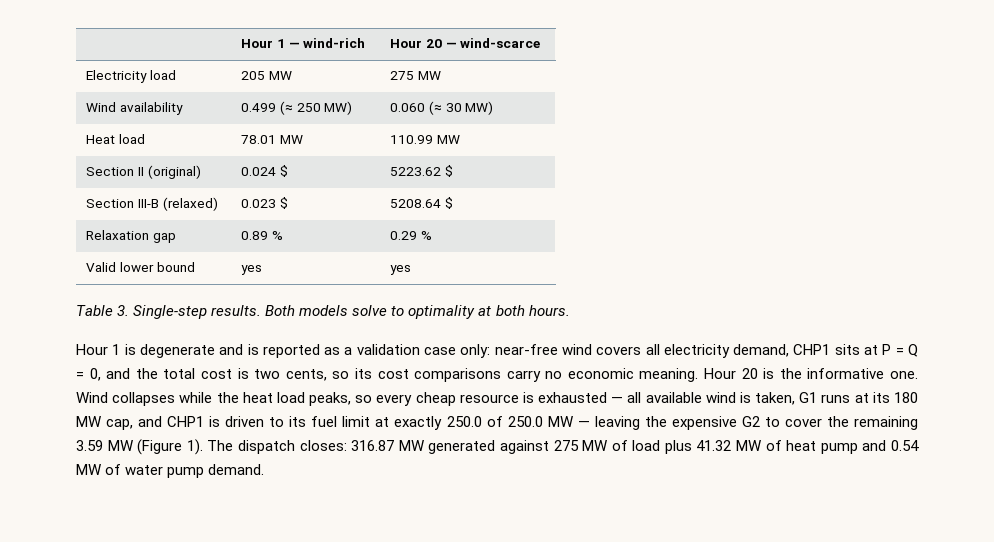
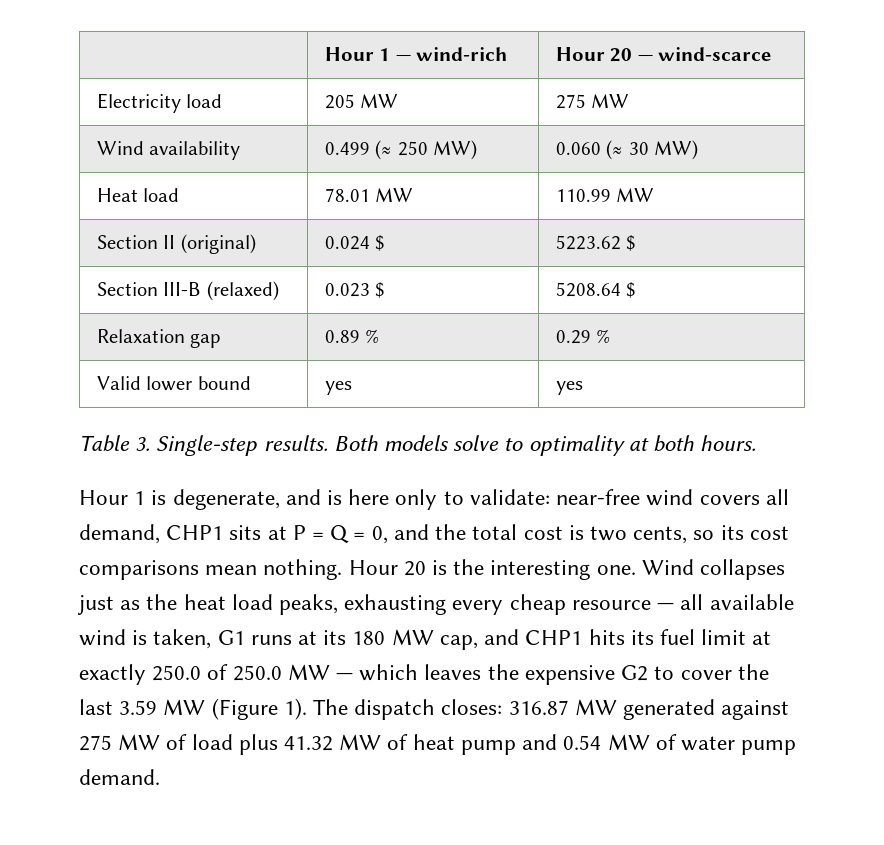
- Hour 1 is degenerate and is reported as a validation case only: near-free wind covers all electricity demand, CHP1 sits at P = Q = 0, and the total cost is two cents, so its cost comparisons carry no economic meaning.
+ Hour 1 is degenerate, and is here only to validate: near-free wind covers all demand, CHP1 sits at P = Q = 0, and the total cost is two cents, so its cost comparisons mean nothing.
- Hour 20 is the informative one.
+ Hour 20 is the interesting one.
- Wind collapses while the heat load peaks, so every cheap resource is exhausted — all available wind is taken, G1 runs at its 180 MW cap, and CHP1 is driven to its fuel limit at exactly 250.0 of 250.0 MW — leaving the expensive G2 to cover the remaining 3.59 MW (Figure 1).
+ Wind collapses just as the heat load peaks, exhausting every cheap resource — all available wind is taken, G1 runs at its 180 MW cap, and CHP1 hits its fuel limit at exactly 250.0 of 250.0 MW — which leaves the expensive G2 to cover the last 3.59 MW (Figure 1).

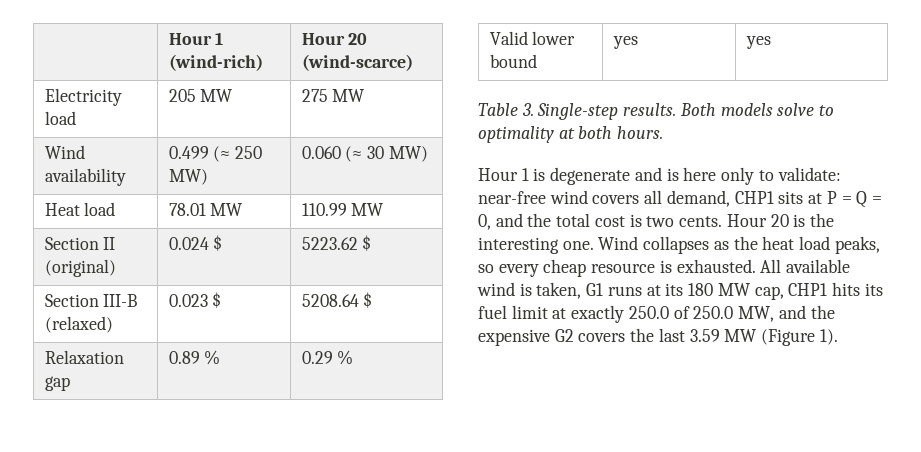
- | Hour 1 — wind-rich | Hour 20 — wind-scarce
+ | Hour 1 (wind-rich) | Hour 20 (wind-scarce)
- Hour 1 is degenerate, and is here only to validate: near-free wind covers all demand, CHP1 sits at P = Q = 0, and the total cost is two cents, so its cost comparisons mean nothing.
+ Hour 1 is degenerate and is here only to validate: near-free wind covers all demand, CHP1 sits at P = Q = 0, and the total cost is two cents.
- Wind collapses just as the heat load peaks, exhausting every cheap resource — all available wind is taken, G1 runs at its 180 MW cap, and CHP1 hits its fuel limit at exactly 250.0 of 250.0 MW — which leaves the expensive G2 to cover the last 3.59 MW (Figure 1). The dispatch closes: 316.87 MW generated against 275 MW of load plus 41.32 MW of heat pump and 0.54 MW of water pump demand.
+ Wind collapses as the heat load peaks, so every cheap resource is exhausted. All available wind is taken, G1 runs at its 180 MW cap, CHP1 hits its fuel limit at exactly 250.0 of 250.0 MW, and the expensive G2 covers the last 3.59 MW (Figure 1).

